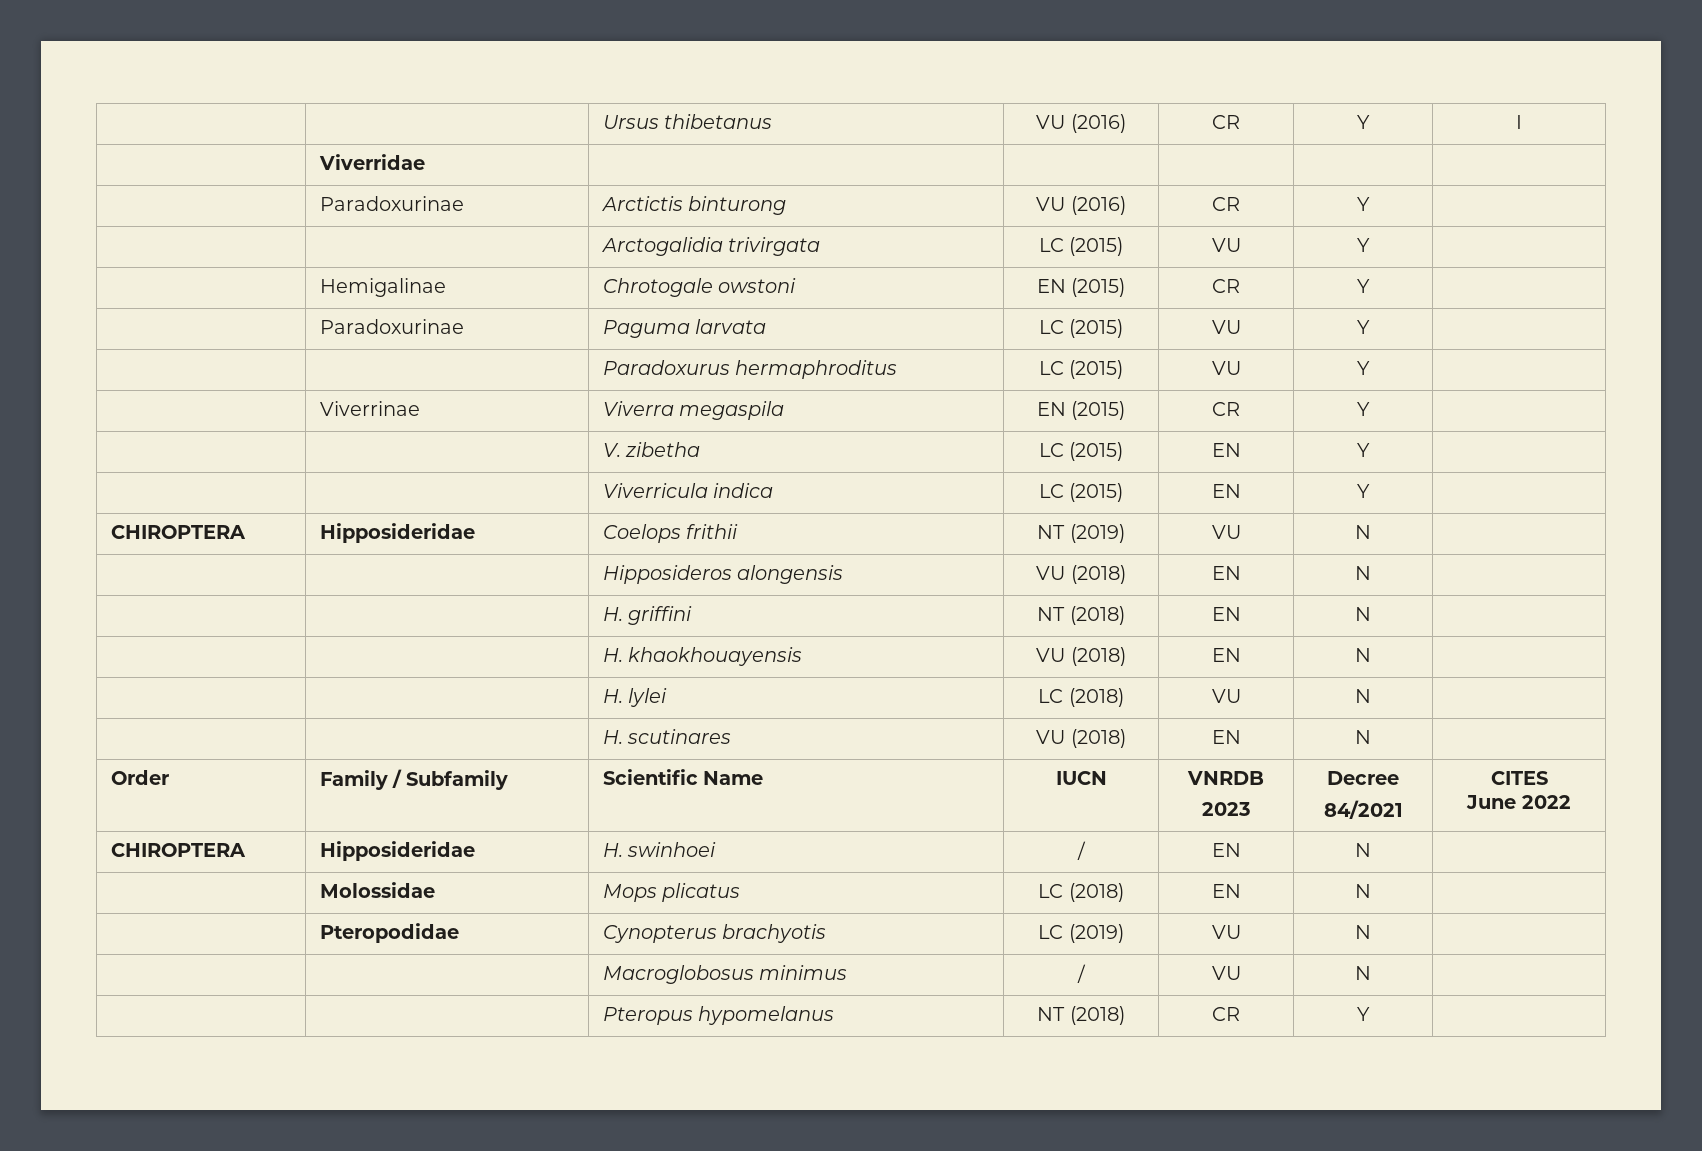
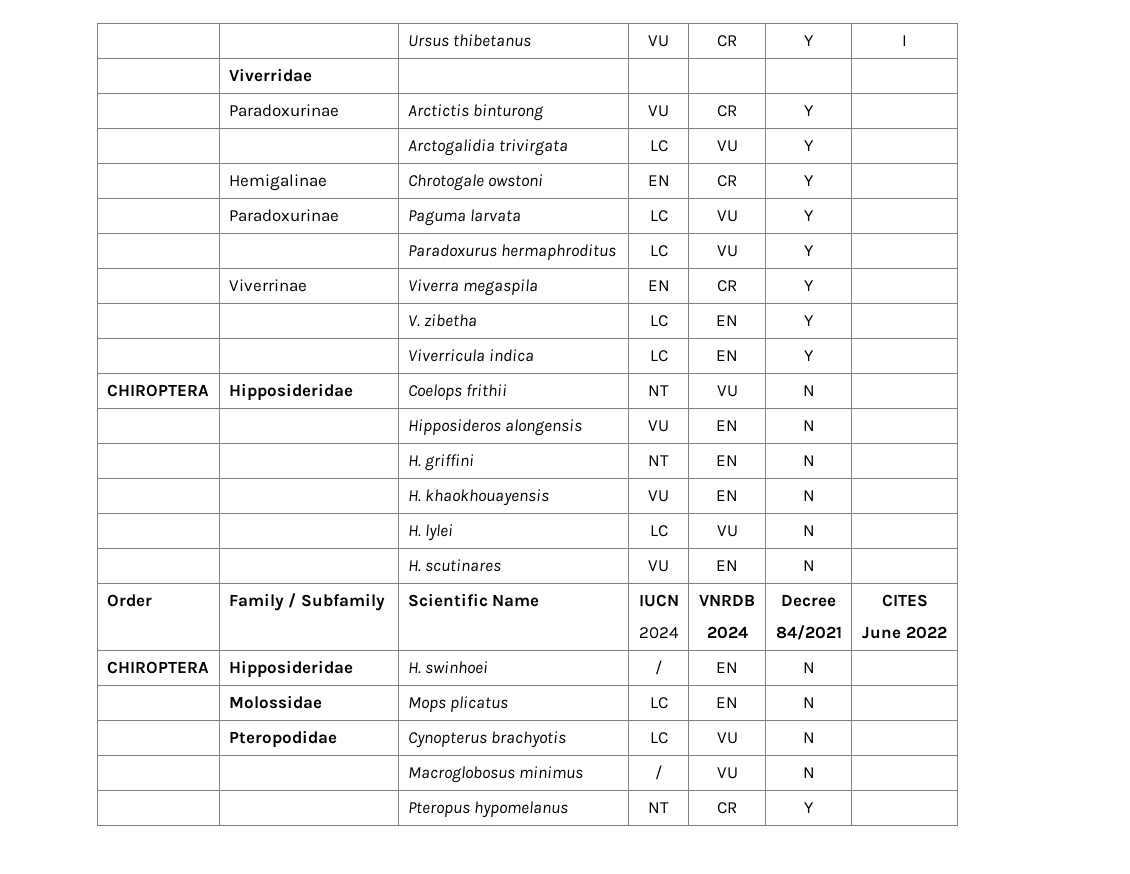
- | | Ursus thibetanus | VU (2016) | CR | Y | I
+ | | Ursus thibetanus | VU | CR | Y | I
- | Paradoxurinae | Arctictis binturong | VU (2016) | CR | Y |
+ | Paradoxurinae | Arctictis binturong | VU | CR | Y |
- | | Arctogalidia trivirgata | LC (2015) | VU | Y |
+ | | Arctogalidia trivirgata | LC | VU | Y |
- | Hemigalinae | Chrotogale owstoni | EN (2015) | CR | Y |
+ | Hemigalinae | Chrotogale owstoni | EN | CR | Y |
- | Paradoxurinae | Paguma larvata | LC (2015) | VU | Y |
+ | Paradoxurinae | Paguma larvata | LC | VU | Y |
- | | Paradoxurus hermaphroditus | LC (2015) | VU | Y |
+ | | Paradoxurus hermaphroditus | LC | VU | Y |
- | Viverrinae | Viverra megaspila | EN (2015) | CR | Y |
+ | Viverrinae | Viverra megaspila | EN | CR | Y |
- | | V. zibetha | LC (2015) | EN | Y |
+ | | V. zibetha | LC | EN | Y |
- | | Viverricula indica | LC (2015) | EN | Y |
+ | | Viverricula indica | LC | EN | Y |
- CHIROPTERA | Hipposideridae | Coelops frithii | NT (2019) | VU | N |
+ CHIROPTERA | Hipposideridae | Coelops frithii | NT | VU | N |
- | | Hipposideros alongensis | VU (2018) | EN | N |
+ | | Hipposideros alongensis | VU | EN | N |
- | | H. griffini | NT (2018) | EN | N |
+ | | H. griffini | NT | EN | N |
- | | H. khaokhouayensis | VU (2018) | EN | N |
+ | | H. khaokhouayensis | VU | EN | N |
- | | H. lylei | LC (2018) | VU | N |
+ | | H. lylei | LC | VU | N |
- | | H. scutinares | VU (2018) | EN | N |
+ | | H. scutinares | VU | EN | N |
- Order | Family / Subfamily | Scientific Name | IUCN | VNRDB
- 2023 | Decree
+ Order | Family / Subfamily | Scientific Name | IUCN
+ 2024 | VNRDB
+ 2024 | Decree
- | Molossidae | Mops plicatus | LC (2018) | EN | N |
+ | Molossidae | Mops plicatus | LC | EN | N |
- | Pteropodidae | Cynopterus brachyotis | LC (2019) | VU | N |
+ | Pteropodidae | Cynopterus brachyotis | LC | VU | N |
- | | Pteropus hypomelanus | NT (2018) | CR | Y |
+ | | Pteropus hypomelanus | NT | CR | Y |

